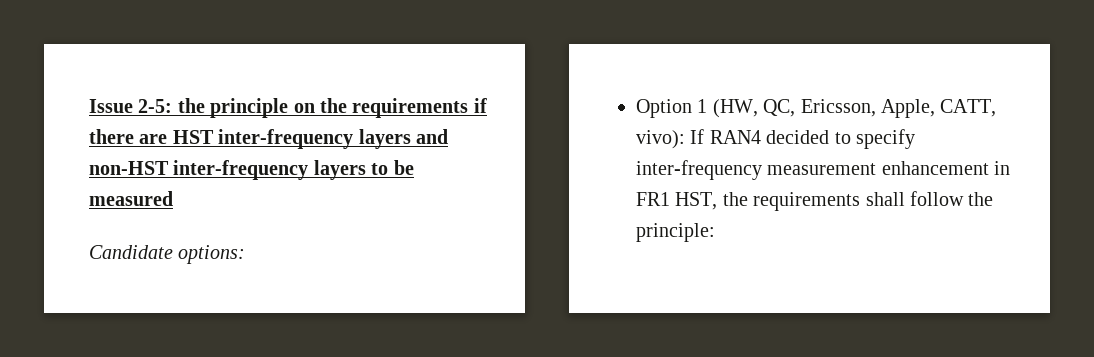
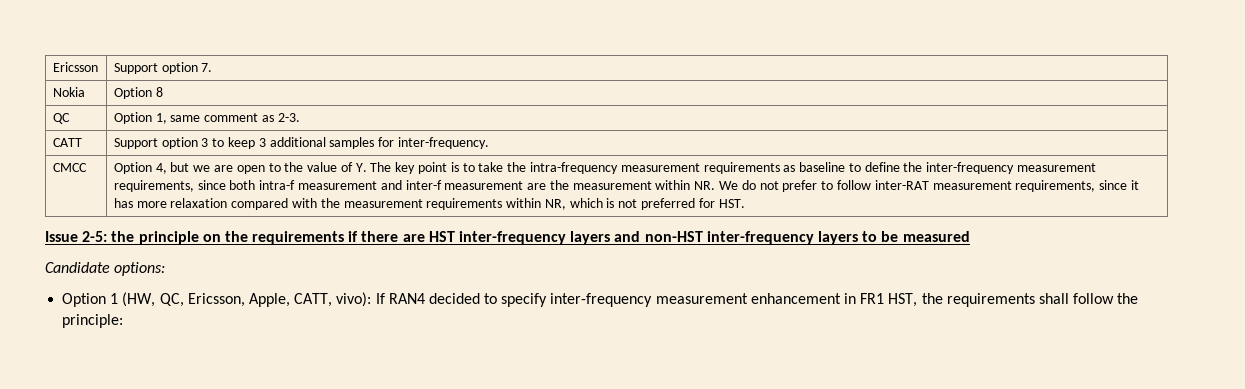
+ Ericsson | Support option 7.
+ Nokia | Option 8
+ QC | Option 1, same comment as 2-3.
+ CATT | Support option 3 to keep 3 additional samples for inter-frequency.
+ CMCC | Option 4, but we are open to the value of Y. The key point is to take the intra-frequency measurement requirements as baseline to define the inter-frequency measurement requirements, since both intra-f measurement and inter-f measurement are the measurement within NR. We do not prefer to follow inter-RAT measurement requirements, since it has more relaxation compared with the measurement requirements within NR, which is not preferred for HST.

